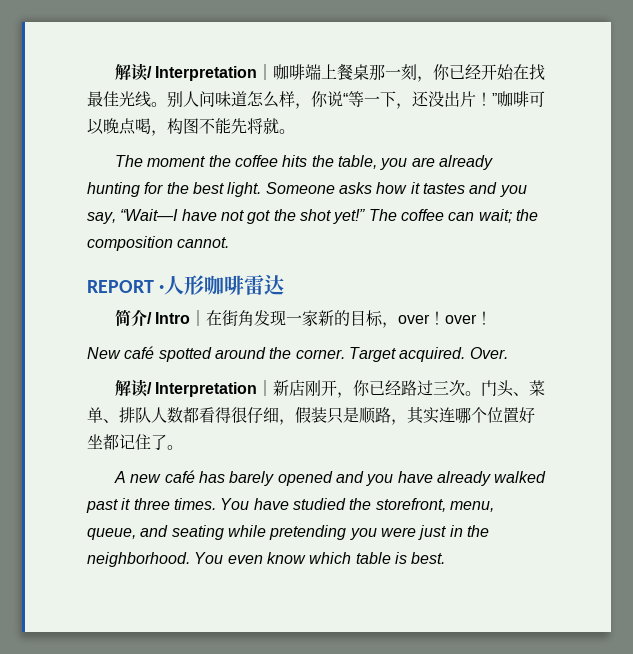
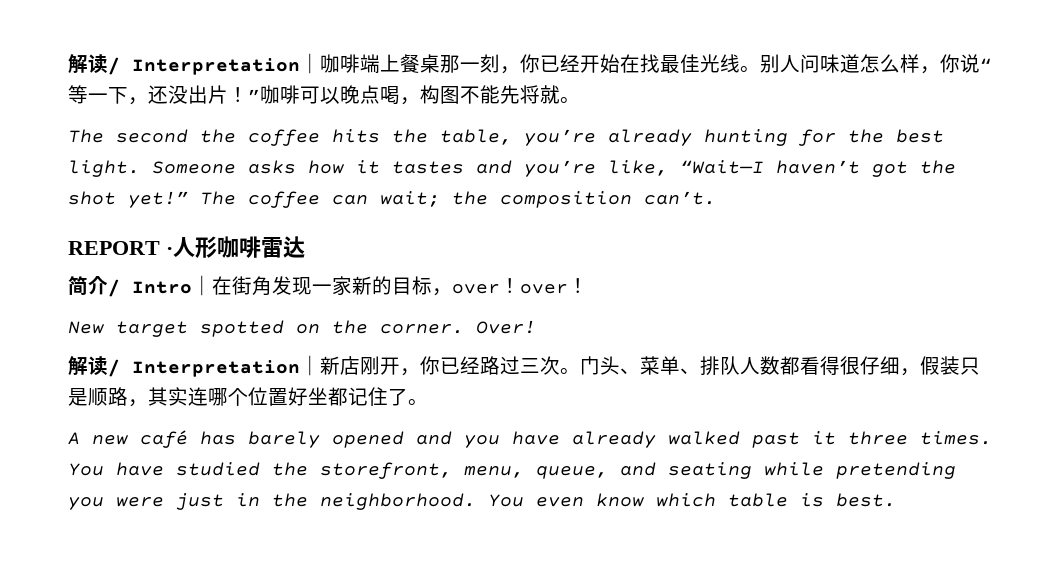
- The moment the coffee hits the table, you are already hunting for the best light.
+ The second the coffee hits the table, you’re already hunting for the best light.
- Someone asks how it tastes and you say, “Wait—I have not got the shot yet!”
+ Someone asks how it tastes and you’re like, “Wait—I haven’t got the shot yet!”
- The coffee can wait; the composition cannot.
+ The coffee can wait; the composition can’t.
- New café spotted around the corner. Target acquired. Over.
+ New target spotted on the corner. Over!

